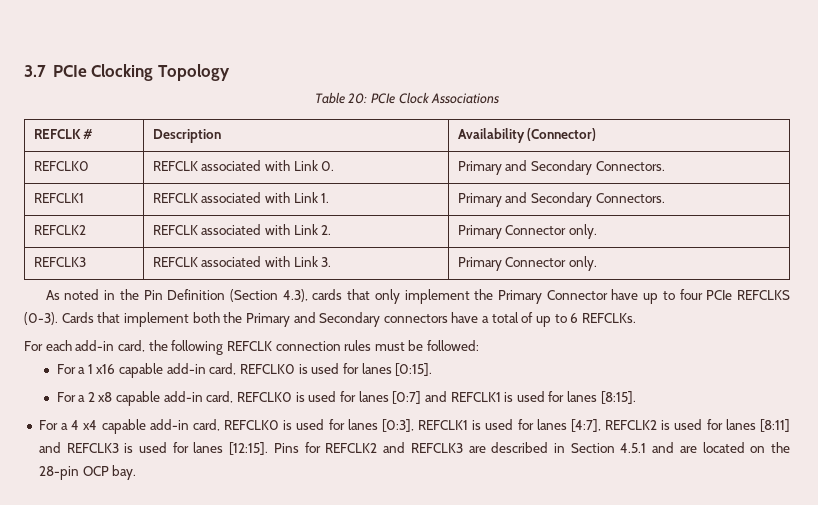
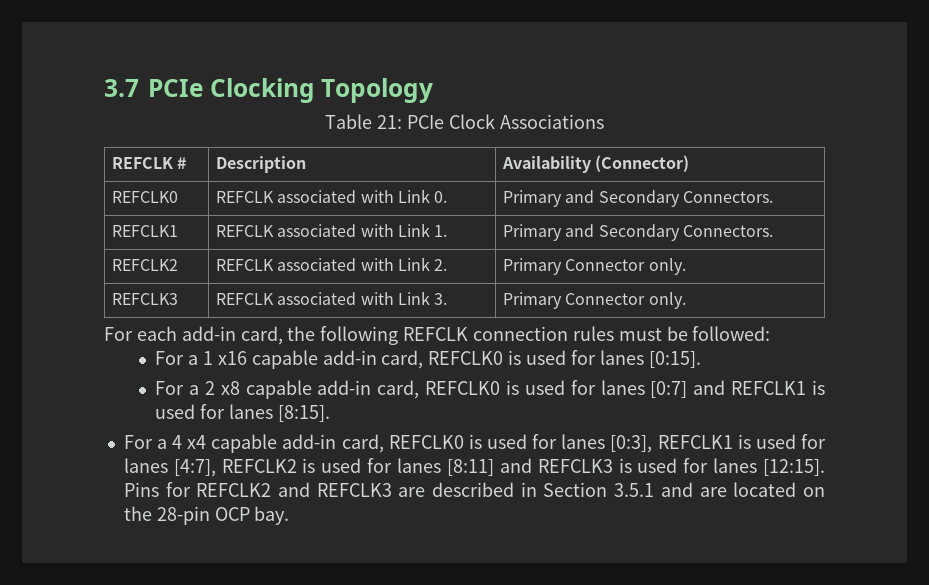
- Table 20: PCIe Clock Associations
+ Table 21: PCIe Clock Associations
- As noted in the Pin Definition (Section 4.3), cards that only implement the Primary Connector have up to four PCIe REFCLKS (0-3). Cards that implement both the Primary and Secondary connectors have a total of up to 6 REFCLKs.
- Pins for REFCLK2 and REFCLK3 are described in Section 4.5.1 and are located on the 28-pin OCP bay.
+ Pins for REFCLK2 and REFCLK3 are described in Section 3.5.1 and are located on the 28-pin OCP bay.

